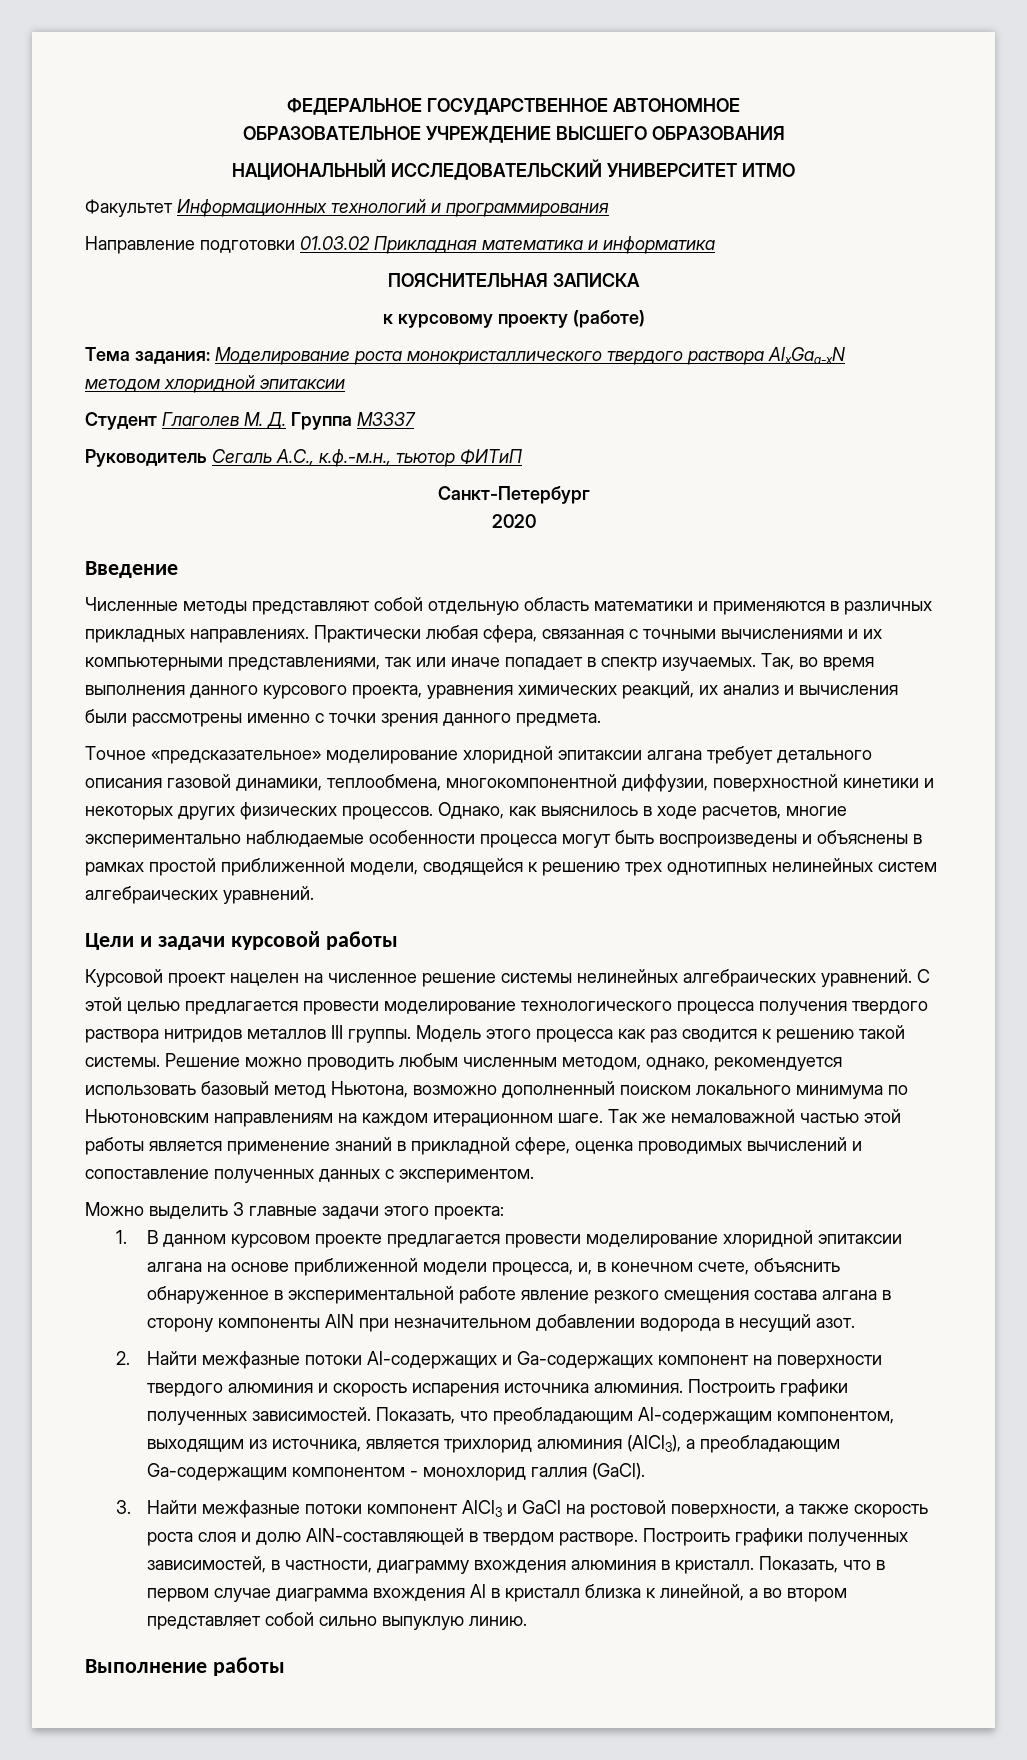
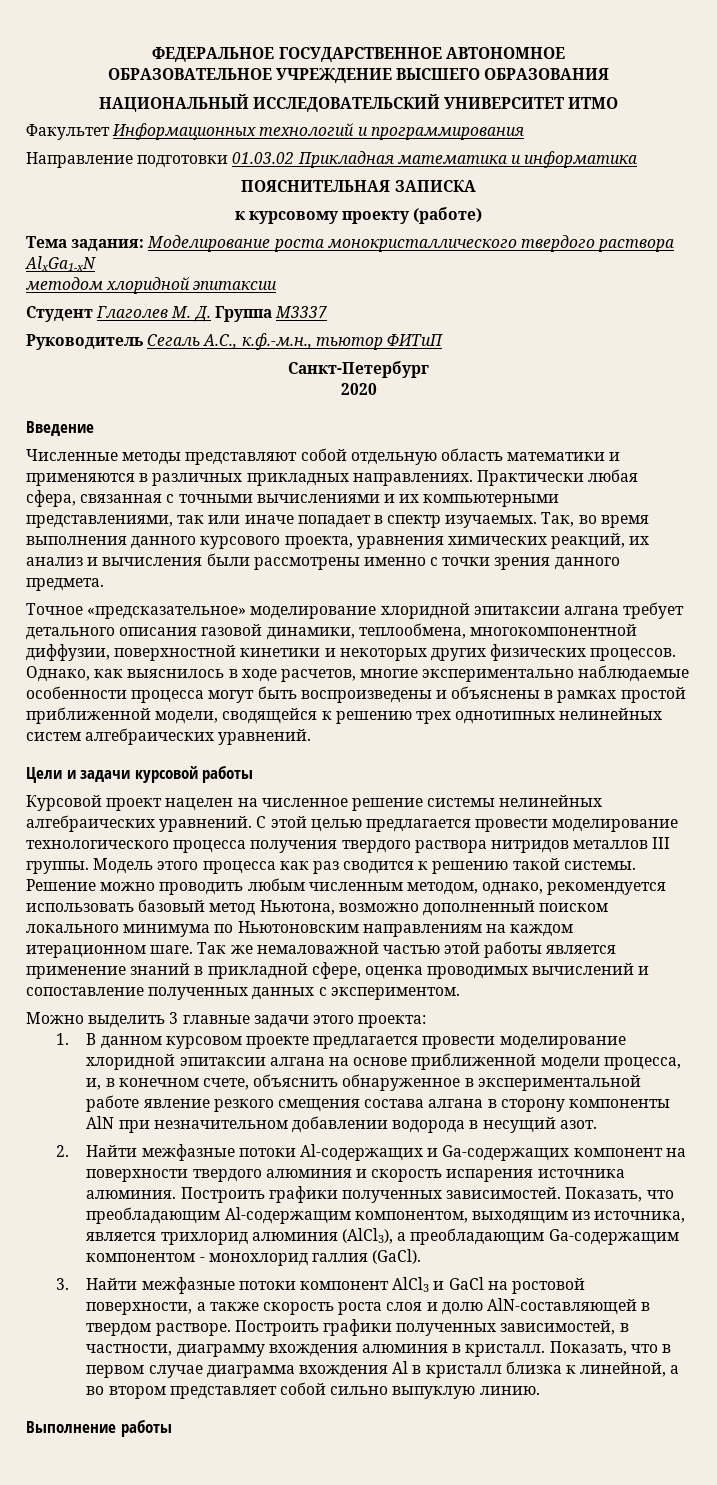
- Тема задания: Моделирование роста монокристаллического твердого раствора AlxGaa-xN
+ Тема задания: Моделирование роста монокристаллического твердого раствора AlxGa1-xN

